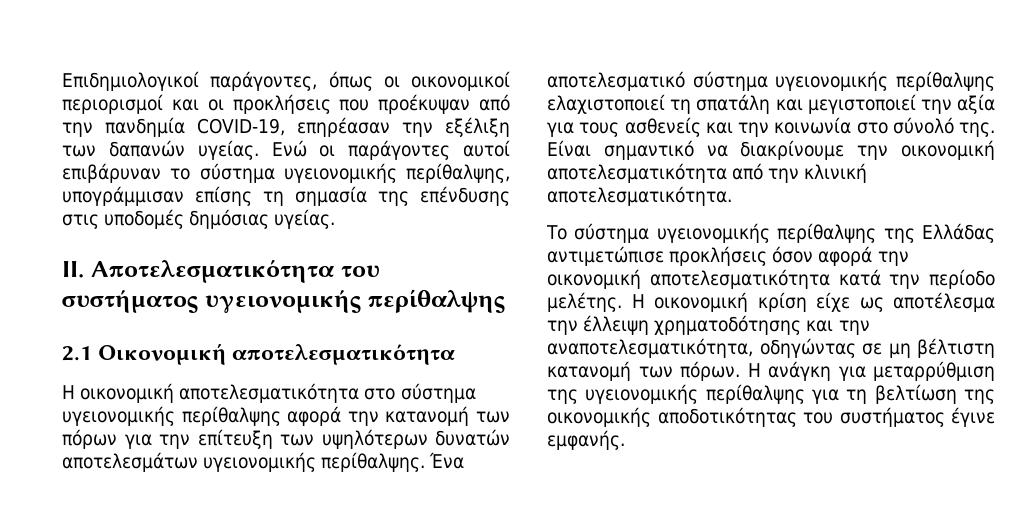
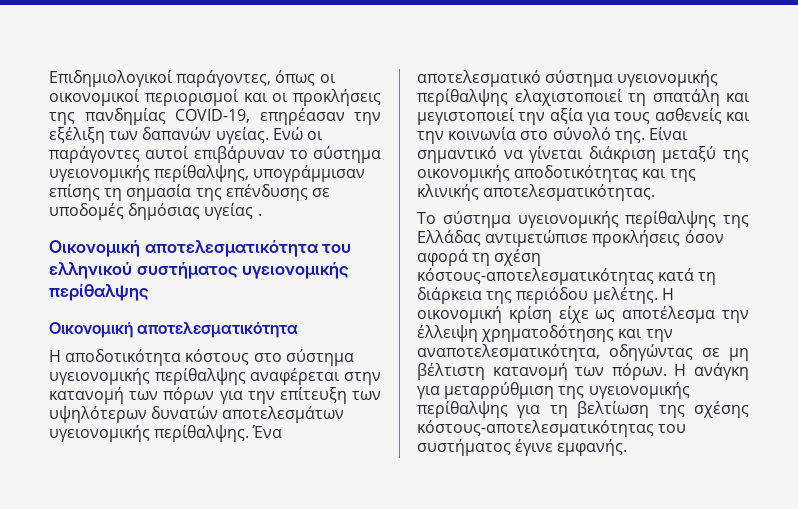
- Επιδημιολογικοί παράγοντες, όπως οι οικονομικοί περιορισμοί και οι προκλήσεις που προέκυψαν από την πανδημία COVID-19, επηρέασαν την εξέλιξη των δαπανών υγείας.
+ Επιδημιολογικοί παράγοντες, όπως οι οικονομικοί περιορισμοί και οι προκλήσεις της πανδημίας COVID-19, επηρέασαν την εξέλιξη των δαπανών υγείας.
- Ενώ οι παράγοντες αυτοί επιβάρυναν το σύστημα υγειονομικής περίθαλψης, υπογράμμισαν επίσης τη σημασία της επένδυσης στις υποδομές δημόσιας υγείας.
- II. Αποτελεσματικότητα του συστήματος υγειονομικής περίθαλψης
- 2.1 Οικονομική αποτελεσματικότητα
+ Ενώ οι παράγοντες αυτοί επιβάρυναν το σύστημα υγειονομικής περίθαλψης, υπογράμμισαν επίσης τη σημασία της επένδυσης σε υποδομές δημόσιας υγείας .
+ Οικονομική αποτελεσματικότητα του ελληνικού συστήματος υγειονομικής περίθαλψης
+ Οικονομική αποτελεσματικότητα
- Η οικονομική αποτελεσματικότητα στο σύστημα υγειονομικής περίθαλψης αφορά την κατανομή των πόρων για την επίτευξη των υψηλότερων δυνατών αποτελεσμάτων υγειονομικής περίθαλψης.
+ Η αποδοτικότητα κόστους στο σύστημα υγειονομικής περίθαλψης αναφέρεται στην κατανομή των πόρων για την επίτευξη των υψηλότερων δυνατών αποτελεσμάτων υγειονομικής περίθαλψης.
- Είναι σημαντικό να διακρίνουμε την οικονομική αποτελεσματικότητα από την κλινική αποτελεσματικότητα.
+ Είναι σημαντικό να γίνεται διάκριση μεταξύ της οικονομικής αποδοτικότητας και της κλινικής αποτελεσματικότητας.
- Το σύστημα υγειονομικής περίθαλψης της Ελλάδας αντιμετώπισε προκλήσεις όσον αφορά την οικονομική αποτελεσματικότητα κατά την περίοδο μελέτης.
+ Το σύστημα υγειονομικής περίθαλψης της Ελλάδας αντιμετώπισε προκλήσεις όσον αφορά τη σχέση κόστους-αποτελεσματικότητας κατά τη διάρκεια της περιόδου μελέτης.
- Η ανάγκη για μεταρρύθμιση της υγειονομικής περίθαλψης για τη βελτίωση της οικονομικής αποδοτικότητας του συστήματος έγινε εμφανής.
+ Η ανάγκη για μεταρρύθμιση της υγειονομικής περίθαλψης για τη βελτίωση της σχέσης κόστους-αποτελεσματικότητας του συστήματος έγινε εμφανής.

